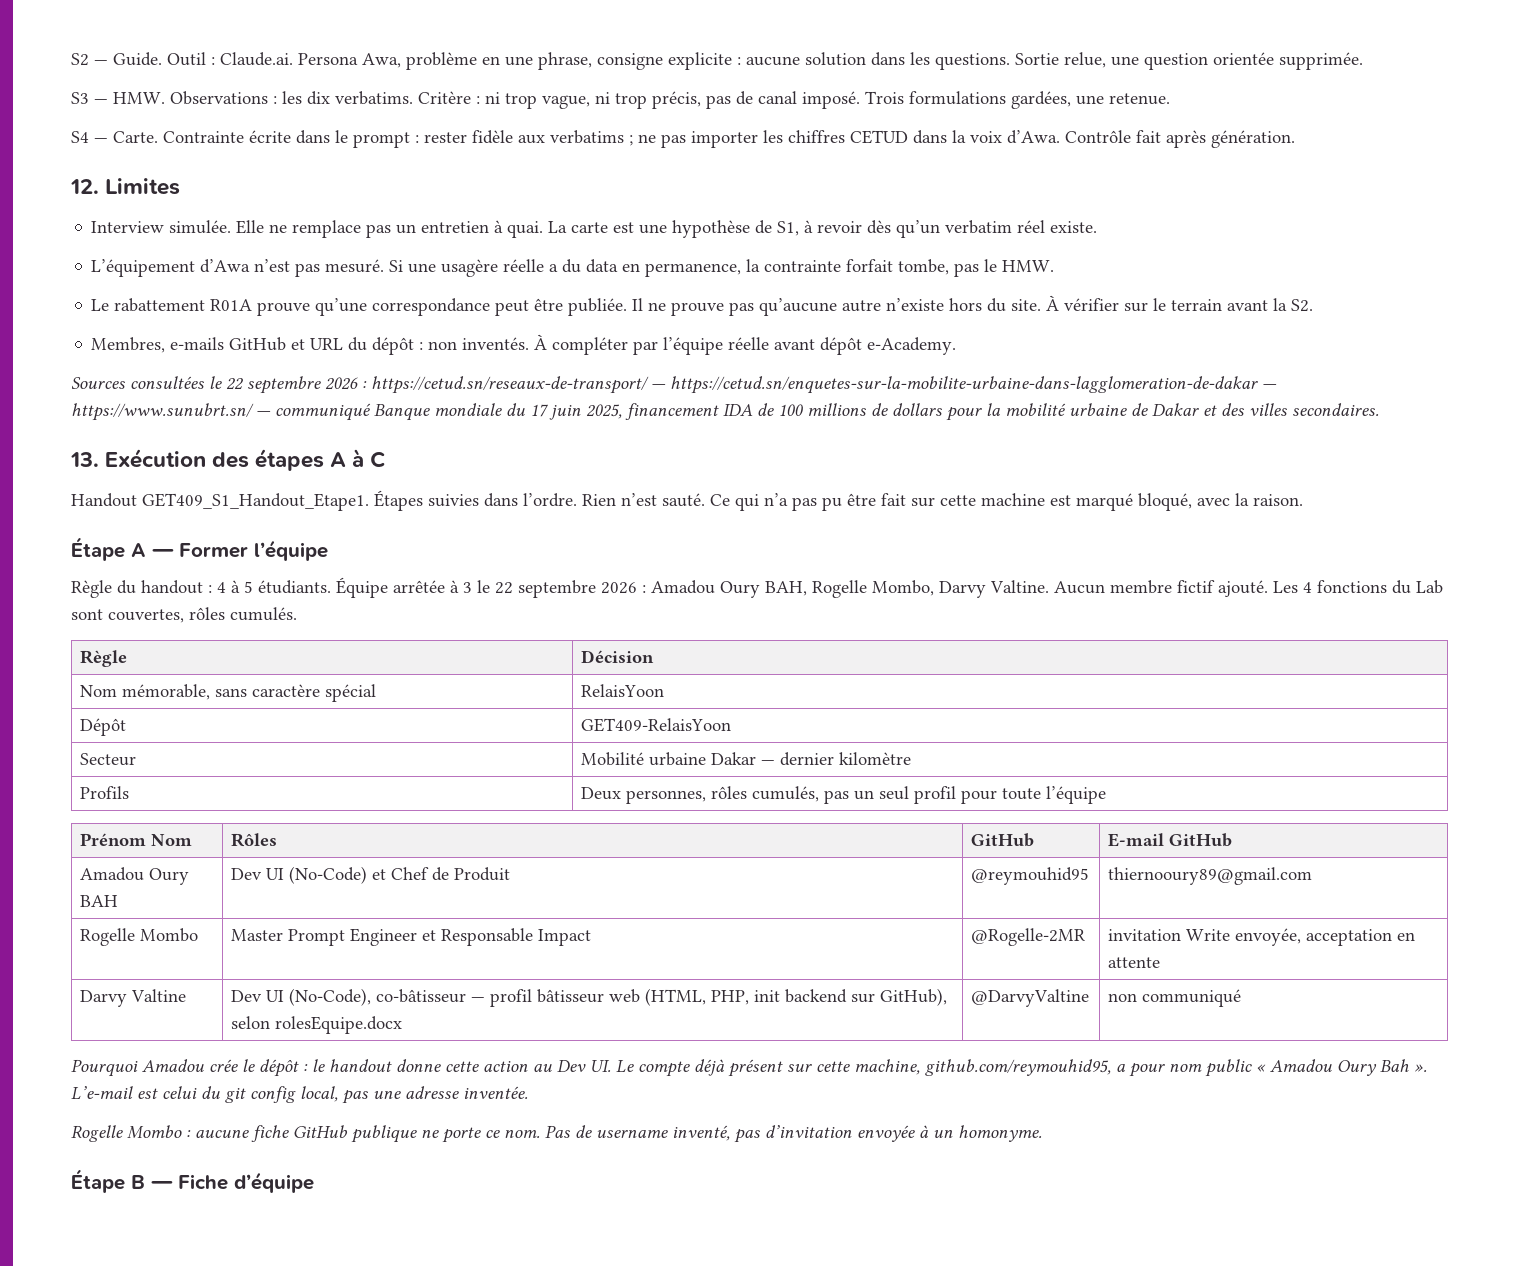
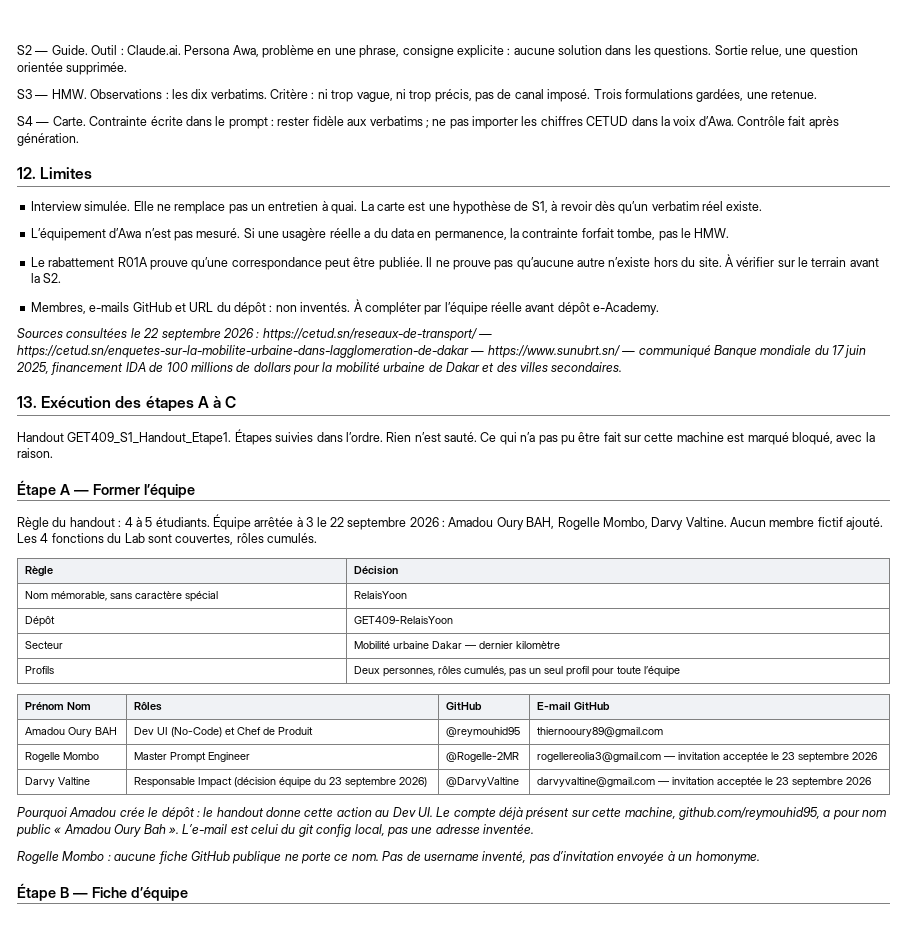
- Rogelle Mombo | Master Prompt Engineer et Responsable Impact | @Rogelle-2MR | invitation Write envoyée, acceptation en attente
- Darvy Valtine | Dev UI (No-Code), co-bâtisseur — profil bâtisseur web (HTML, PHP, init backend sur GitHub), selon rolesEquipe.docx | @DarvyValtine | non communiqué
+ Rogelle Mombo | Master Prompt Engineer | @Rogelle-2MR | rogellereolia3@gmail.com — invitation acceptée le 23 septembre 2026
+ Darvy Valtine | Responsable Impact (décision équipe du 23 septembre 2026) | @DarvyValtine | darvyvaltine@gmail.com — invitation acceptée le 23 septembre 2026

